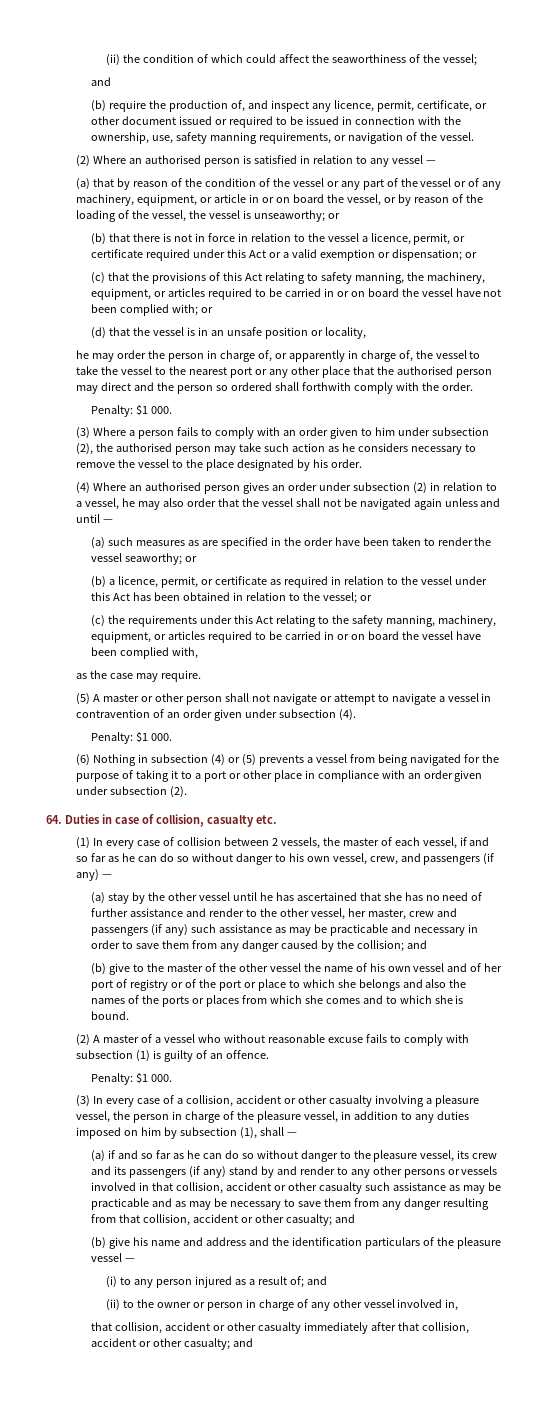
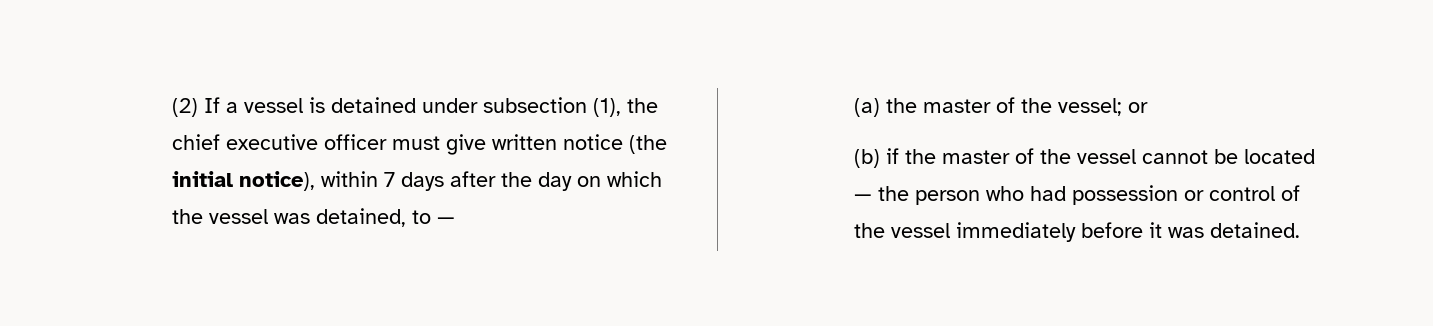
- (ii) the condition of which could affect the seaworthiness of the vessel;
- and
- (b) require the production of, and inspect any licence, permit, certificate, or other document issued or required to be issued in connection with the ownership, use, safety manning requirements, or navigation of the vessel.
- (2) Where an authorised person is satisfied in relation to any vessel —
- (a) that by reason of the condition of the vessel or any part of the vessel or of any machinery, equipment, or article in or on board the vessel, or by reason of the loading of the vessel, the vessel is unseaworthy; or
- (b) that there is not in force in relation to the vessel a licence, permit, or certificate required under this Act or a valid exemption or dispensation; or
- (c) that the provisions of this Act relating to safety manning, the machinery, equipment, or articles required to be carried in or on board the vessel have not been complied with; or
- (d) that the vessel is in an unsafe position or locality,
- he may order the person in charge of, or apparently in charge of, the vessel to take the vessel to the nearest port or any other place that the authorised person may direct and the person so ordered shall forthwith comply with the order.
- Penalty: $1 000.
- (3) Where a person fails to comply with an order given to him under subsection (2), the authorised person may take such action as he considers necessary to remove the vessel to the place designated by his order.
- (4) Where an authorised person gives an order under subsection (2) in relation to a vessel, he may also order that the vessel shall not be navigated again unless and until —
- (a) such measures as are specified in the order have been taken to render the vessel seaworthy; or
- (b) a licence, permit, or certificate as required in relation to the vessel under this Act has been obtained in relation to the vessel; or
- (c) the requirements under this Act relating to the safety manning, machinery, equipment, or articles required to be carried in or on board the vessel have been complied with,
- as the case may require.
- (5) A master or other person shall not navigate or attempt to navigate a vessel in contravention of an order given under subsection (4).
- Penalty: $1 000.
- (6) Nothing in subsection (4) or (5) prevents a vessel from being navigated for the purpose of taking it to a port or other place in compliance with an order given under subsection (2).
- 64. Duties in case of collision, casualty etc.
- (1) In every case of collision between 2 vessels, the master of each vessel, if and so far as he can do so without danger to his own vessel, crew, and passengers (if any) —
- (a) stay by the other vessel until he has ascertained that she has no need of further assistance and render to the other vessel, her master, crew and passengers (if any) such assistance as may be practicable and necessary in order to save them from any danger caused by the collision; and
- (b) give to the master of the other vessel the name of his own vessel and of her port of registry or of the port or place to which she belongs and also the names of the ports or places from which she comes and to which she is bound.
- (2) A master of a vessel who without reasonable excuse fails to comply with subsection (1) is guilty of an offence.
- Penalty: $1 000.
- (3) In every case of a collision, accident or other casualty involving a pleasure vessel, the person in charge of the pleasure vessel, in addition to any duties imposed on him by subsection (1), shall —
- (a) if and so far as he can do so without danger to the pleasure vessel, its crew and its passengers (if any) stand by and render to any other persons or vessels involved in that collision, accident or other casualty such assistance as may be practicable and as may be necessary to save them from any danger resulting from that collision, accident or other casualty; and
- (b) give his name and address and the identification particulars of the pleasure vessel —
- (i) to any person injured as a result of; and
- (ii) to the owner or person in charge of any other vessel involved in,
- that collision, accident or other casualty immediately after that collision, accident or other casualty; and
+ (2) If a vessel is detained under subsection (1), the chief executive officer must give written notice (the initial notice), within 7 days after the day on which the vessel was detained, to —
+ (a) the master of the vessel; or
+ (b) if the master of the vessel cannot be located — the person who had possession or control of the vessel immediately before it was detained.

